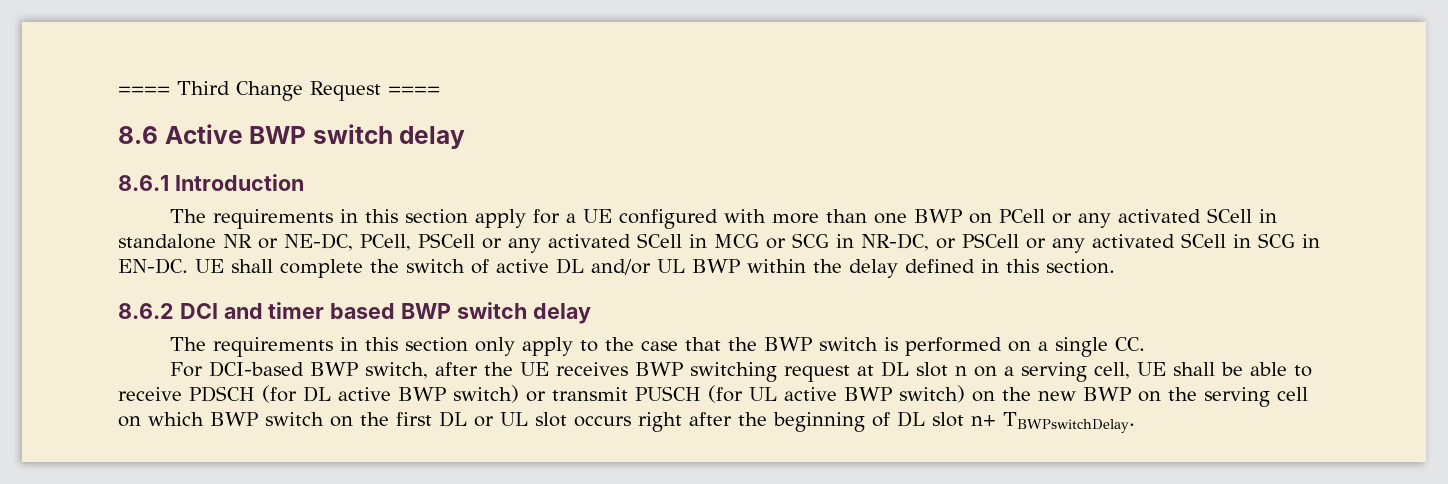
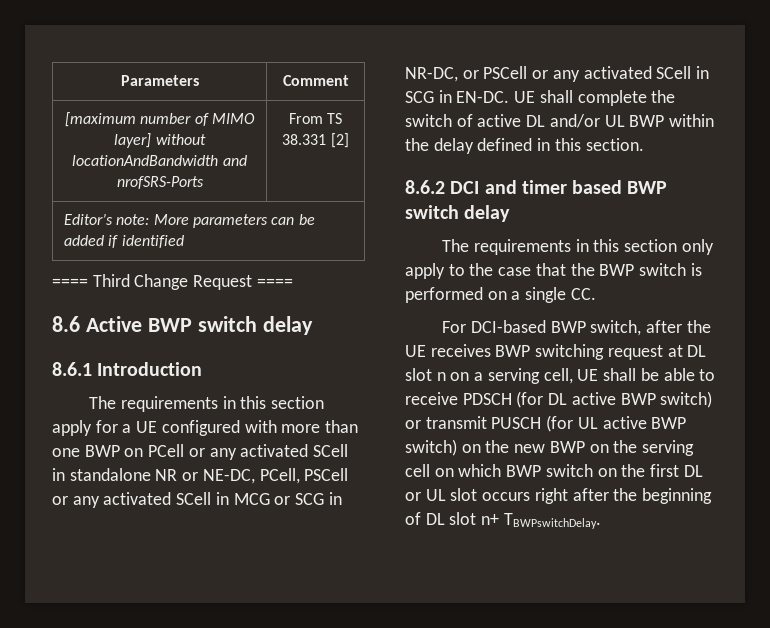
+ Parameters | Comment
+ [maximum number of MIMO layer] without locationAndBandwidth and nrofSRS-Ports | From TS 38.331 [2]
+ Editor’s note: More parameters can be added if identified

